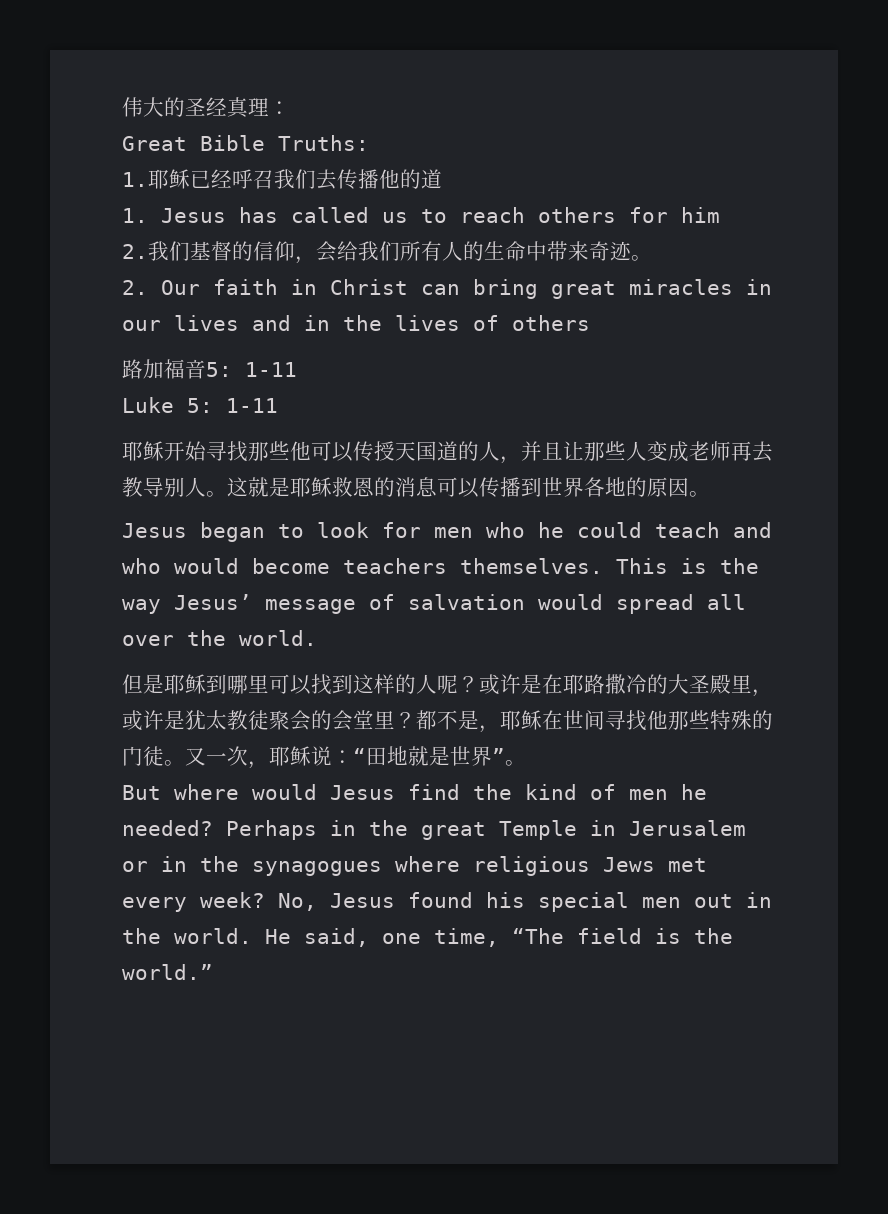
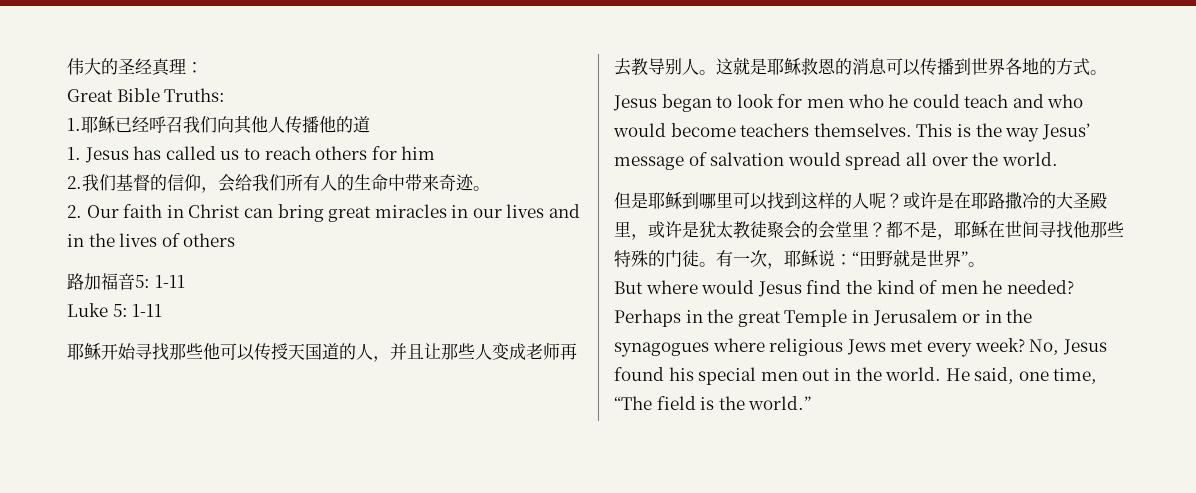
- 1.耶稣已经呼召我们去传播他的道
+ 1.耶稣已经呼召我们向其他人传播他的道
- 这就是耶稣救恩的消息可以传播到世界各地的原因。
+ 这就是耶稣救恩的消息可以传播到世界各地的方式。
- 又一次，耶稣说：“田地就是世界”。
+ 有一次，耶稣说：“田野就是世界”。

